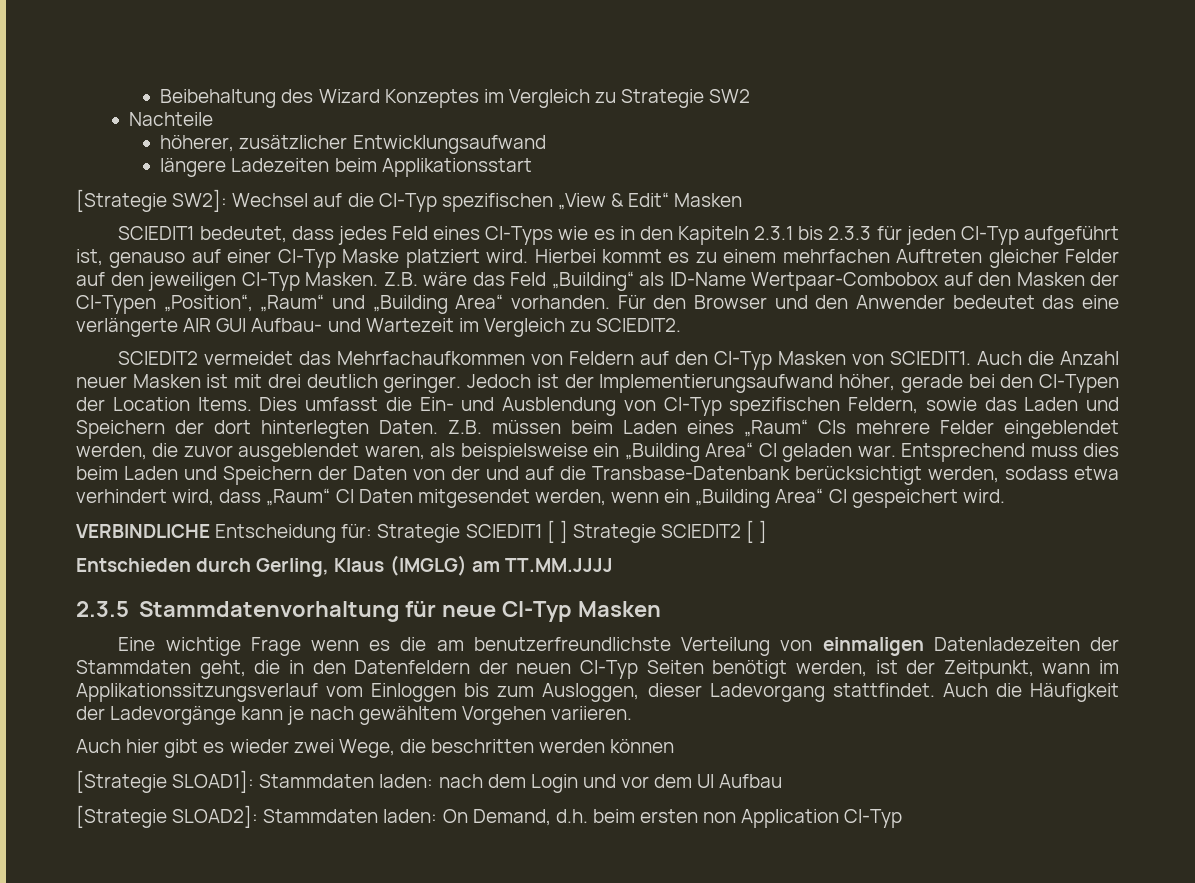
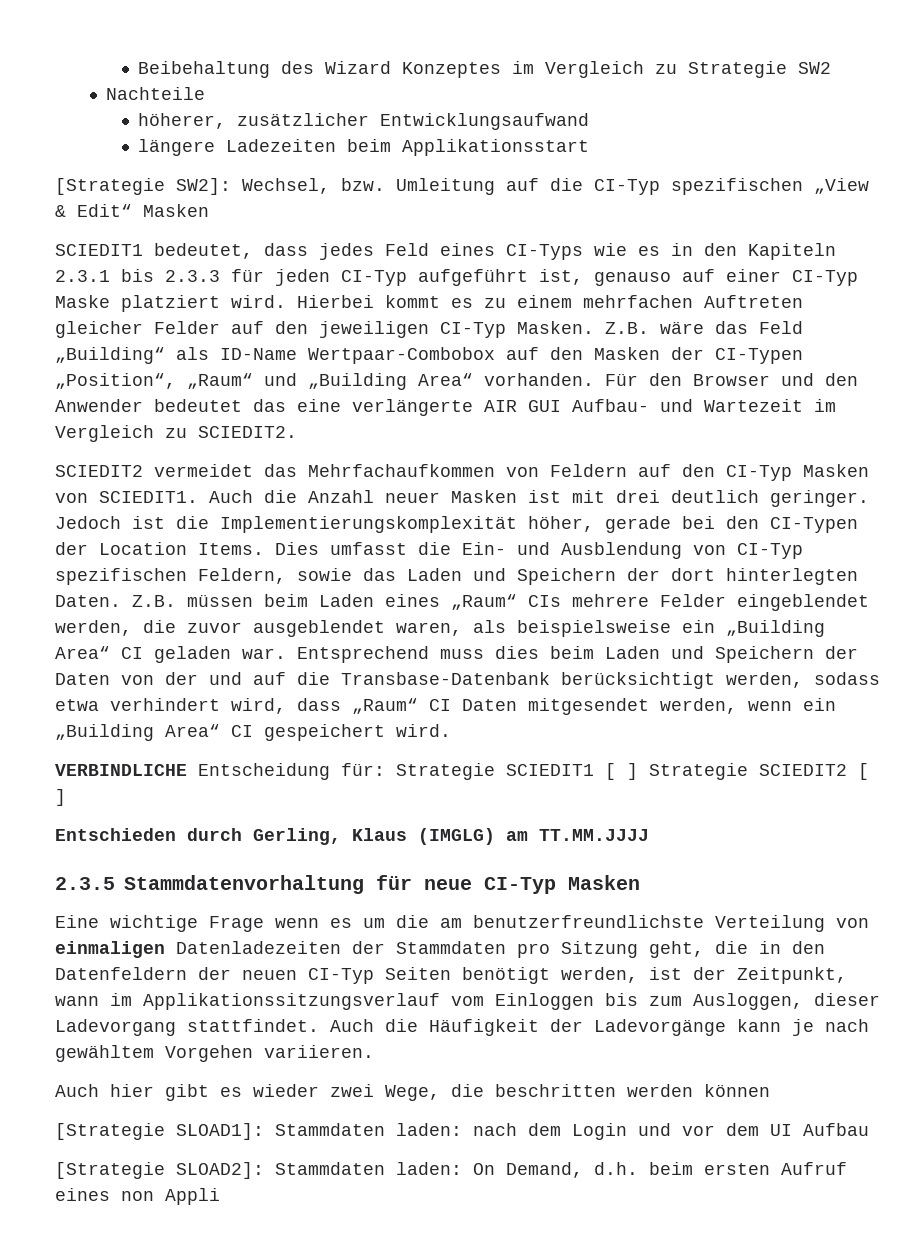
- [Strategie SW2]: Wechsel auf die CI-Typ spezifischen „View & Edit“ Masken
+ [Strategie SW2]: Wechsel, bzw. Umleitung auf die CI-Typ spezifischen „View & Edit“ Masken
- Jedoch ist der Implementierungsaufwand höher, gerade bei den CI-Typen der Location Items.
+ Jedoch ist die Implementierungskomplexität höher, gerade bei den CI-Typen der Location Items.
- Eine wichtige Frage wenn es die am benutzerfreundlichste Verteilung von einmaligen Datenladezeiten der Stammdaten geht, die in den Datenfeldern der neuen CI-Typ Seiten benötigt werden, ist der Zeitpunkt, wann im Applikationssitzungsverlauf vom Einloggen bis zum Ausloggen, dieser Ladevorgang stattfindet.
+ Eine wichtige Frage wenn es um die am benutzerfreundlichste Verteilung von einmaligen Datenladezeiten der Stammdaten pro Sitzung geht, die in den Datenfeldern der neuen CI-Typ Seiten benötigt werden, ist der Zeitpunkt, wann im Applikationssitzungsverlauf vom Einloggen bis zum Ausloggen, dieser Ladevorgang stattfindet.
- [Strategie SLOAD2]: Stammdaten laden: On Demand, d.h. beim ersten non Application CI-Typ
+ [Strategie SLOAD2]: Stammdaten laden: On Demand, d.h. beim ersten Aufruf eines non Appli

